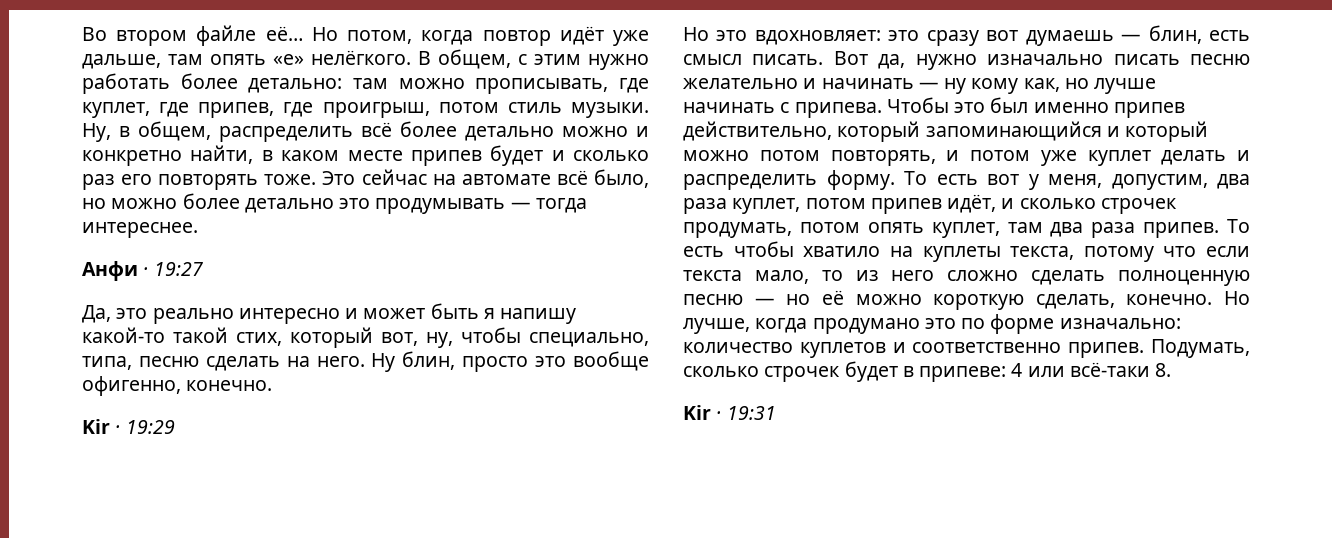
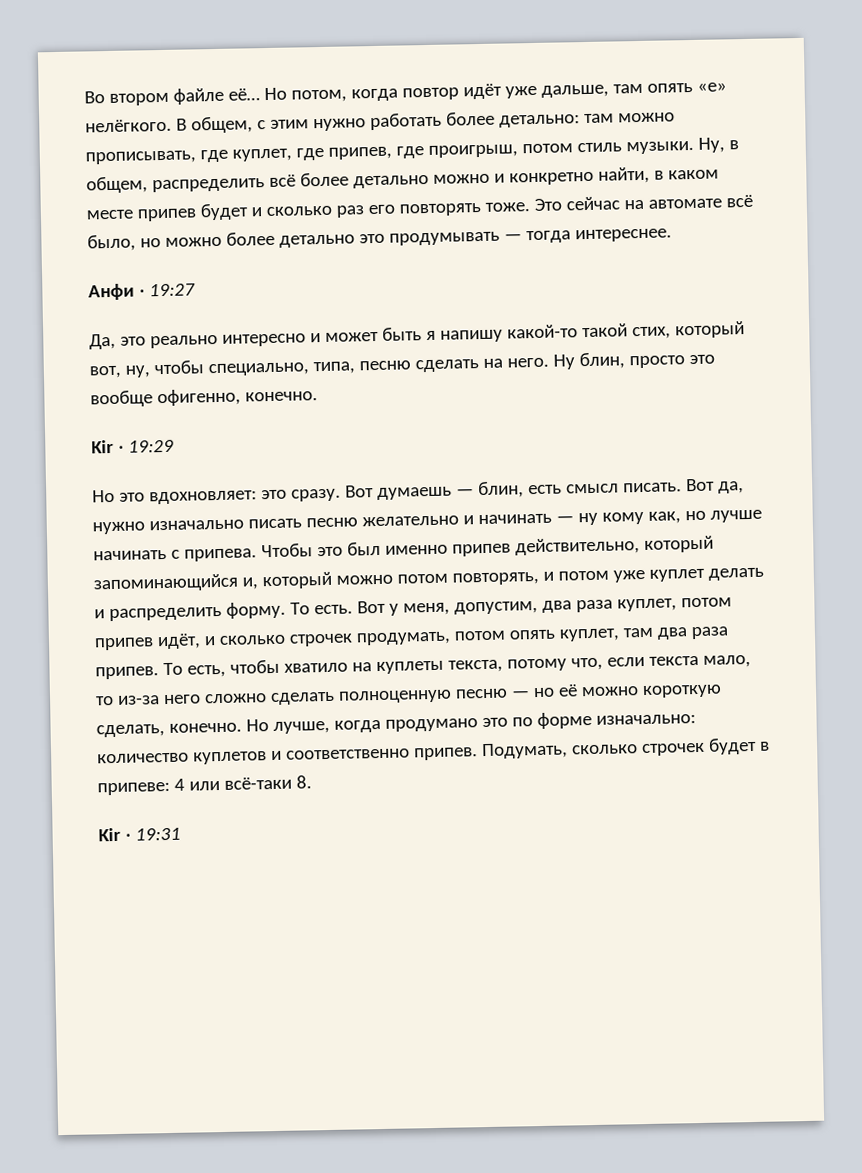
- Но это вдохновляет: это сразу вот думаешь — блин, есть смысл писать.
+ Но это вдохновляет: это сразу. Вот думаешь — блин, есть смысл писать.
- Чтобы это был именно припев действительно, который запоминающийся и который можно потом повторять, и потом уже куплет делать и распределить форму.
+ Чтобы это был именно припев действительно, который запоминающийся и, который можно потом повторять, и потом уже куплет делать и распределить форму.
- То есть вот у меня, допустим, два раза куплет, потом припев идёт, и сколько строчек продумать, потом опять куплет, там два раза припев.
+ То есть. Вот у меня, допустим, два раза куплет, потом припев идёт, и сколько строчек продумать, потом опять куплет, там два раза припев.
- То есть чтобы хватило на куплеты текста, потому что если текста мало, то из него сложно сделать полноценную песню — но её можно короткую сделать, конечно.
+ То есть, чтобы хватило на куплеты текста, потому что, если текста мало, то из-за него сложно сделать полноценную песню — но её можно короткую сделать, конечно.

